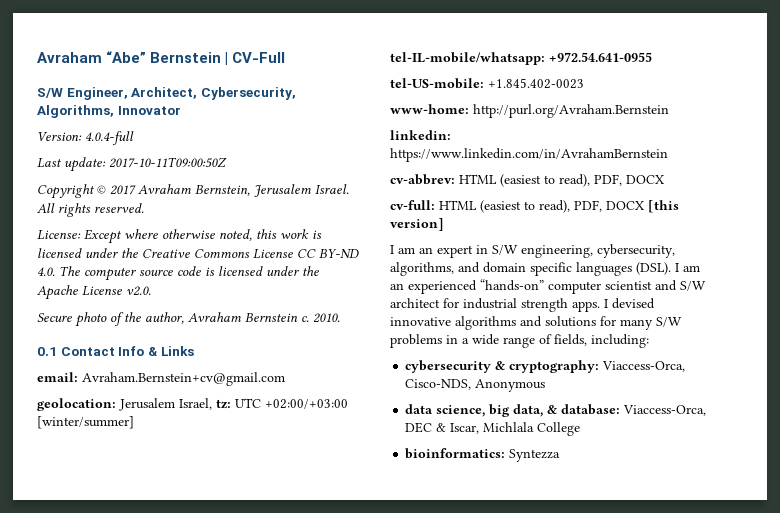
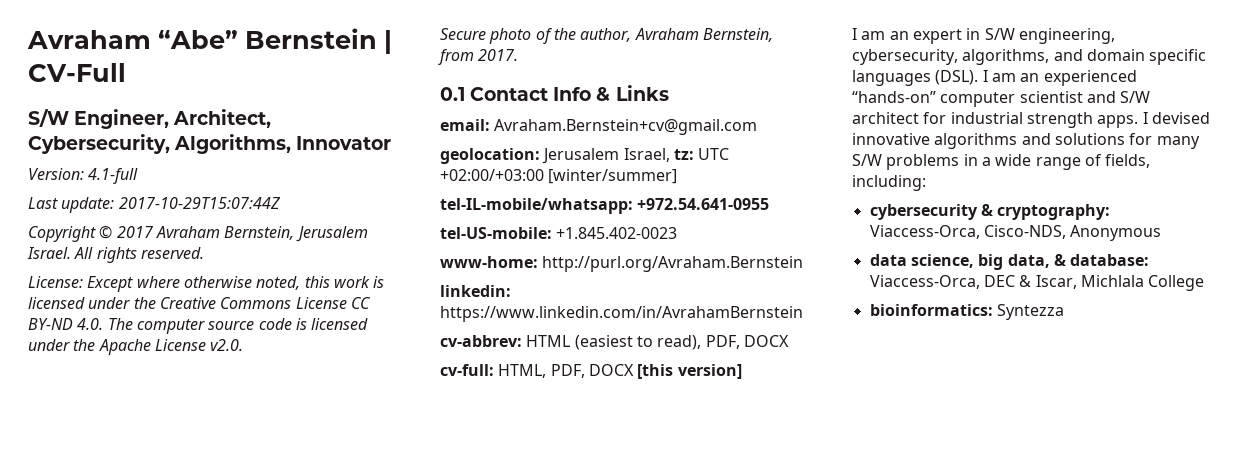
- Version: 4.0.4-full
+ Version: 4.1-full
- Last update: 2017-10-11T09:00:50Z
+ Last update: 2017-10-29T15:07:44Z
- Secure photo of the author, Avraham Bernstein c. 2010.
+ Secure photo of the author, Avraham Bernstein, from 2017.
- cv-full: HTML (easiest to read), PDF, DOCX [this version]
+ cv-full: HTML, PDF, DOCX [this version]

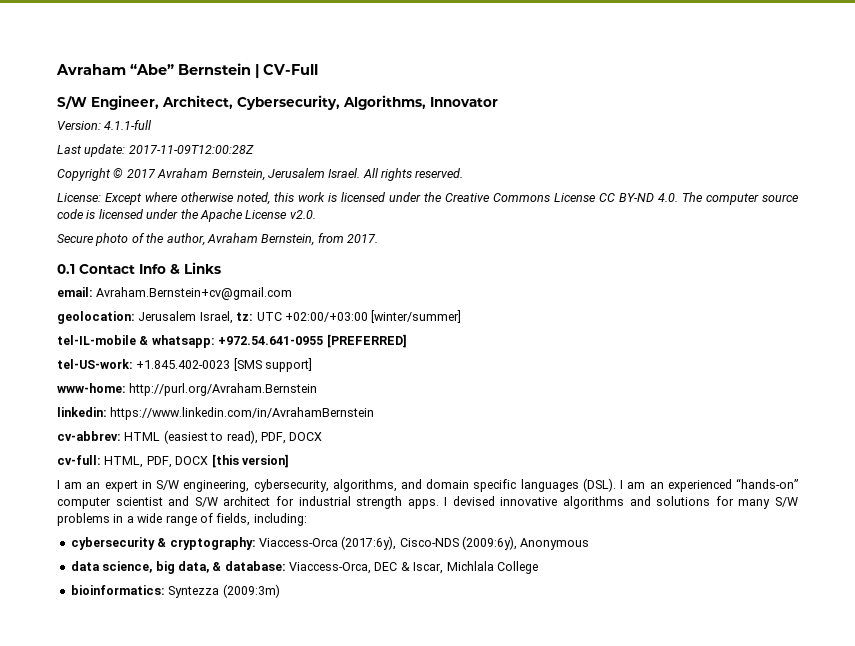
- Version: 4.1-full
+ Version: 4.1.1-full
- Last update: 2017-10-29T15:07:44Z
+ Last update: 2017-11-09T12:00:28Z
- tel-IL-mobile/whatsapp: +972.54.641-0955
- tel-US-mobile: +1.845.402-0023
+ tel-IL-mobile & whatsapp: +972.54.641-0955 [PREFERRED]
+ tel-US-work: +1.845.402-0023 [SMS support]
- cybersecurity & cryptography: Viaccess-Orca, Cisco-NDS, Anonymous
+ cybersecurity & cryptography: Viaccess-Orca (2017:6y), Cisco-NDS (2009:6y), Anonymous
- bioinformatics: Syntezza
+ bioinformatics: Syntezza (2009:3m)

